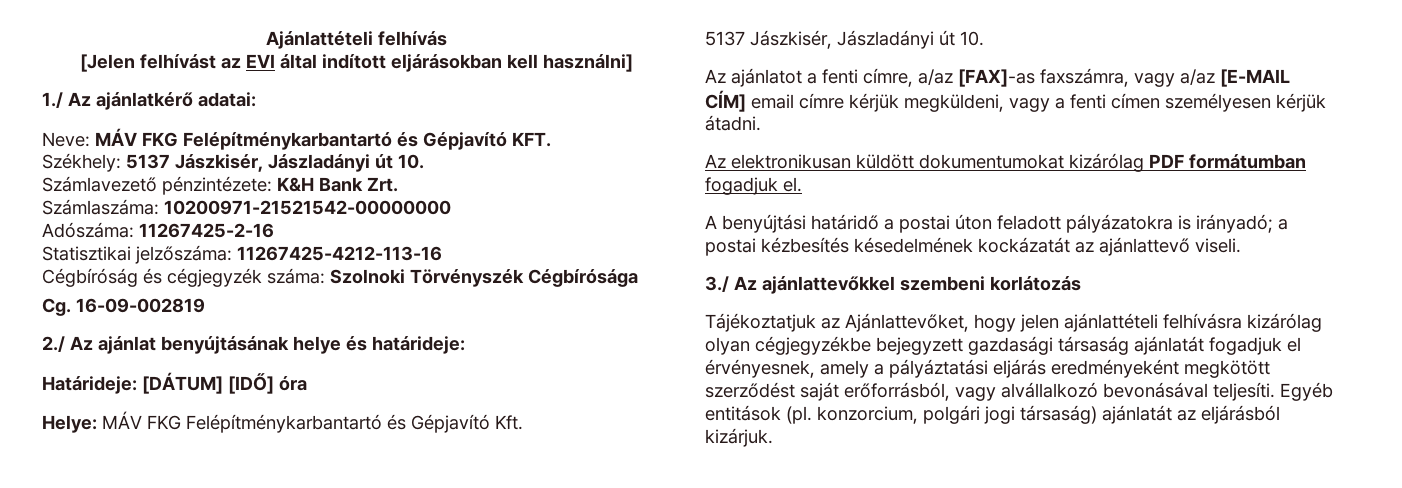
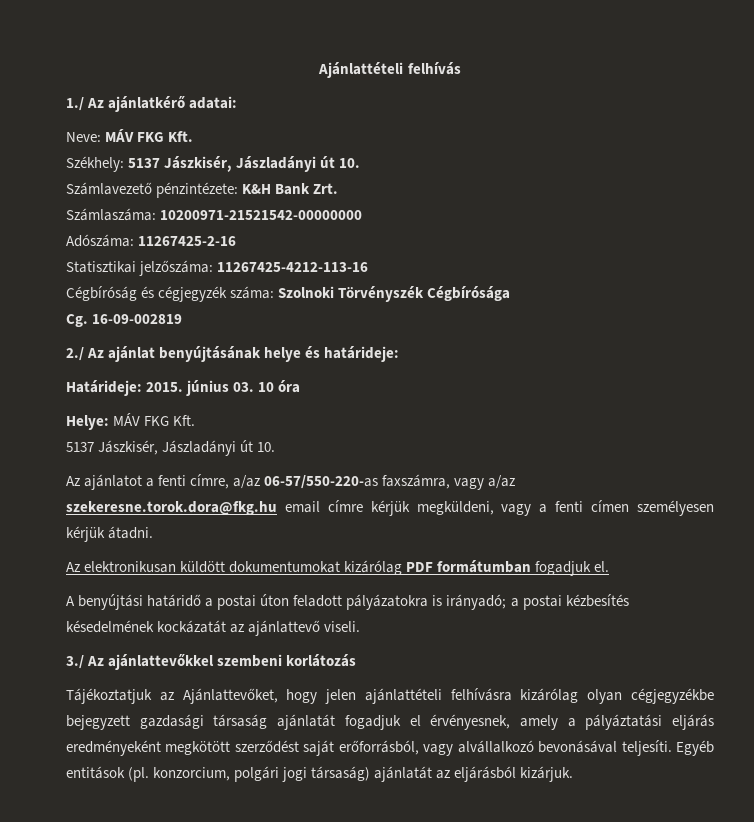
- [Jelen felhívást az EVI által indított eljárásokban kell használni]
- Neve: MÁV FKG Felépítménykarbantartó és Gépjavító KFT.
+ Neve: MÁV FKG Kft.
- Határideje: [DÁTUM] [IDŐ] óra
+ Határideje: 2015. június 03. 10 óra
- Helye: MÁV FKG Felépítménykarbantartó és Gépjavító Kft.
+ Helye: MÁV FKG Kft.
- Az ajánlatot a fenti címre, a/az [FAX]-as faxszámra, vagy a/az [E-MAIL CÍM] email címre kérjük megküldeni, vagy a fenti címen személyesen kérjük átadni.
+ Az ajánlatot a fenti címre, a/az 06-57/550-220-as faxszámra, vagy a/az szekeresne.torok.dora@fkg.hu email címre kérjük megküldeni, vagy a fenti címen személyesen kérjük átadni.

